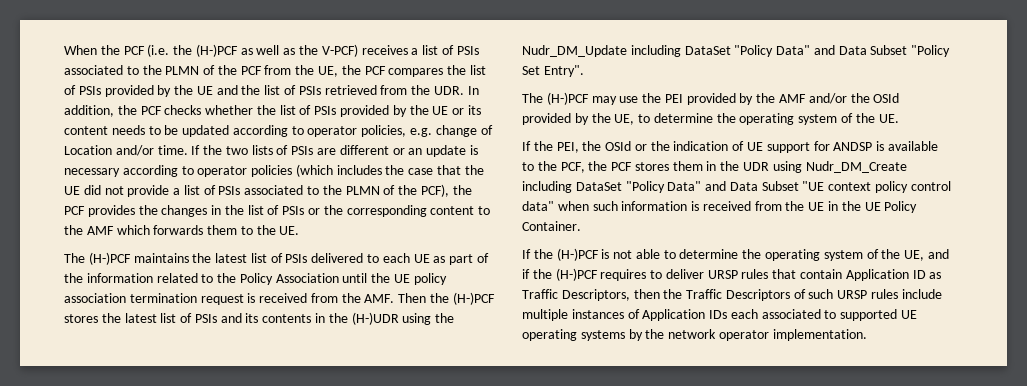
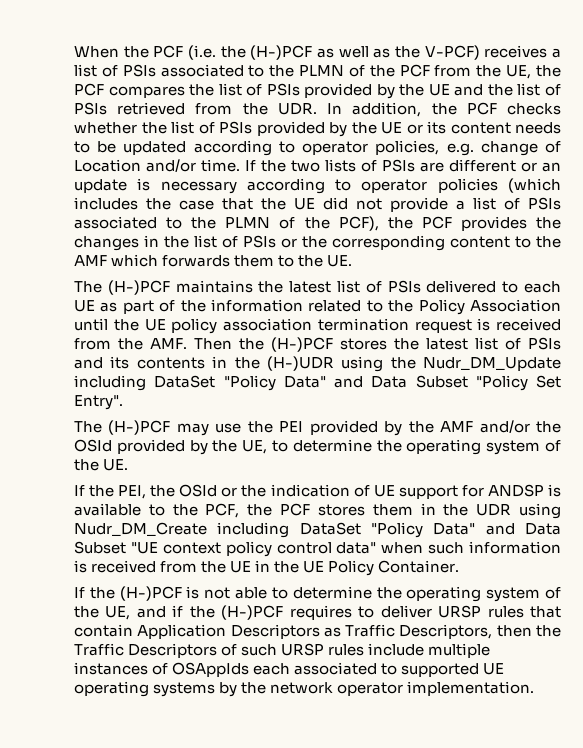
- If the (H-)PCF is not able to determine the operating system of the UE, and if the (H-)PCF requires to deliver URSP rules that contain Application ID as Traffic Descriptors, then the Traffic Descriptors of such URSP rules include multiple instances of Application IDs each associated to supported UE operating systems by the network operator implementation.
+ If the (H-)PCF is not able to determine the operating system of the UE, and if the (H-)PCF requires to deliver URSP rules that contain Application Descriptors as Traffic Descriptors, then the Traffic Descriptors of such URSP rules include multiple instances of OSAppIds each associated to supported UE operating systems by the network operator implementation.

